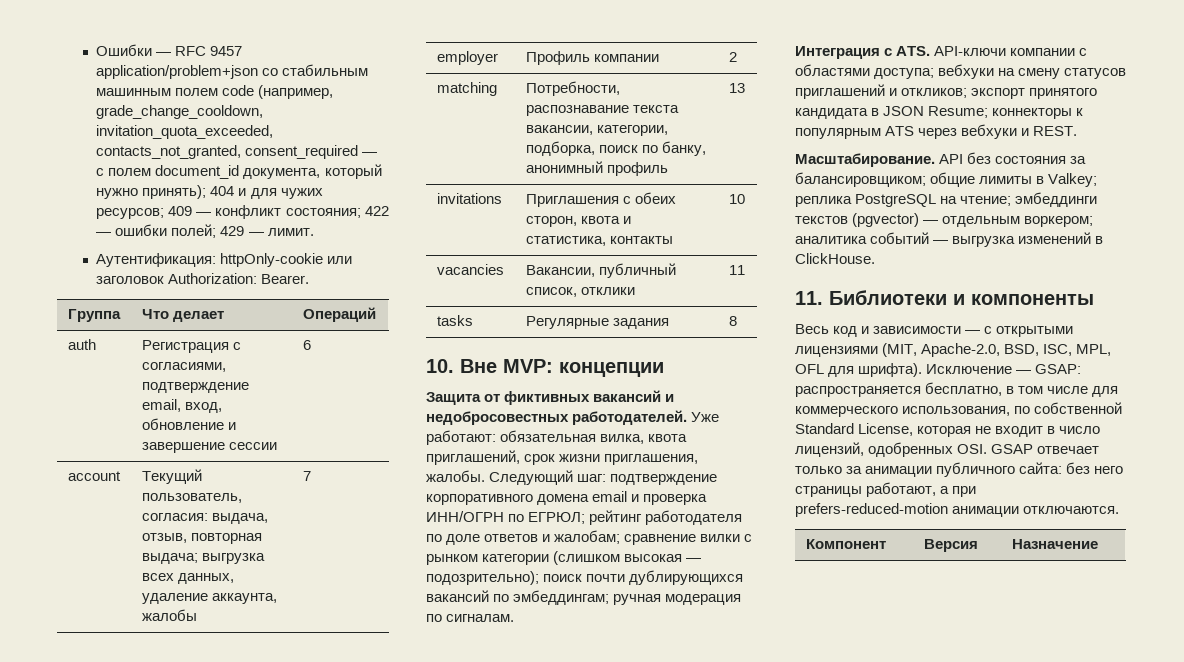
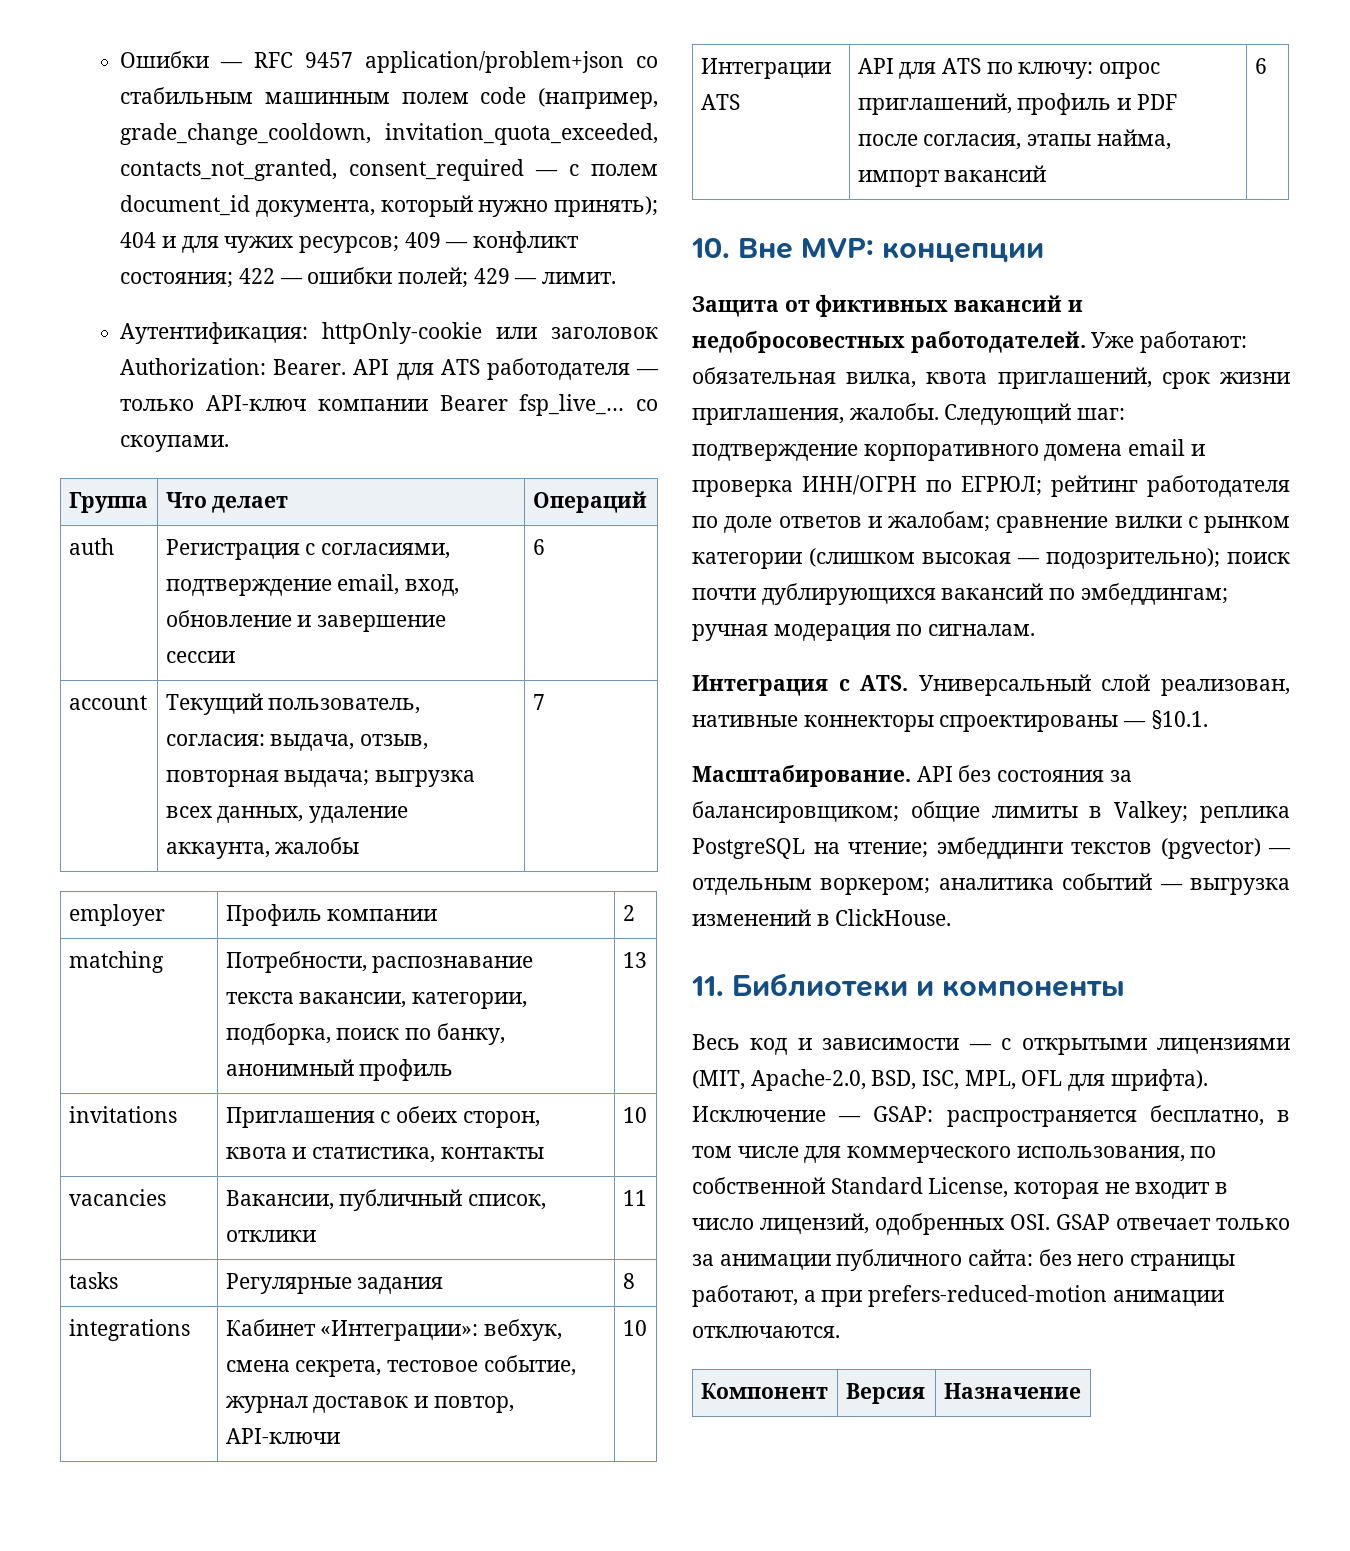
+ API для ATS работодателя — только API-ключ компании Bearer fsp_live_… со скоупами.
+ integrations | Кабинет «Интеграции»: вебхук, смена секрета, тестовое событие, журнал доставок и повтор, API-ключи | 10
+ Интеграции ATS | API для ATS по ключу: опрос приглашений, профиль и PDF после согласия, этапы найма, импорт вакансий | 6
- Интеграция с ATS. API-ключи компании с областями доступа; вебхуки на смену статусов приглашений и откликов; экспорт принятого кандидата в JSON Resume; коннекторы к популярным ATS через вебхуки и REST.
+ Интеграция с ATS. Универсальный слой реализован, нативные коннекторы спроектированы — §10.1.

